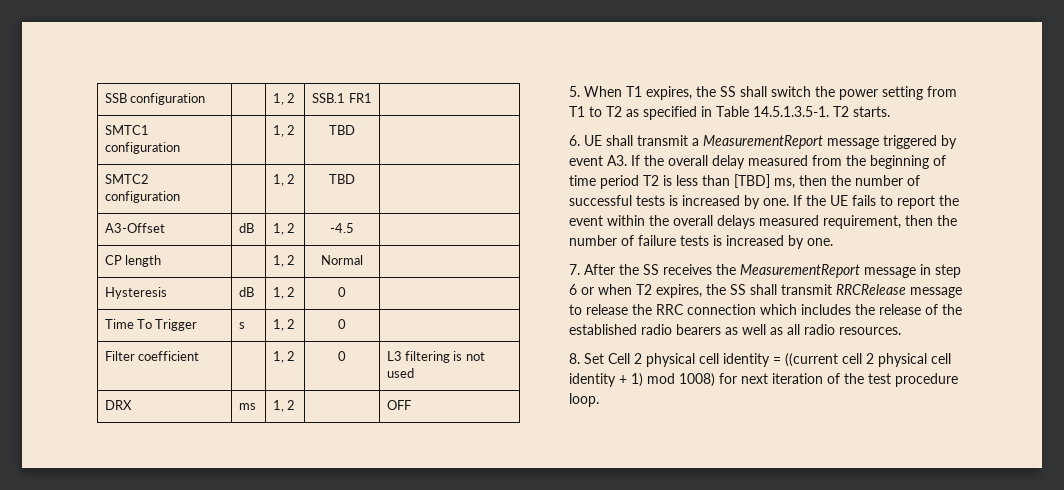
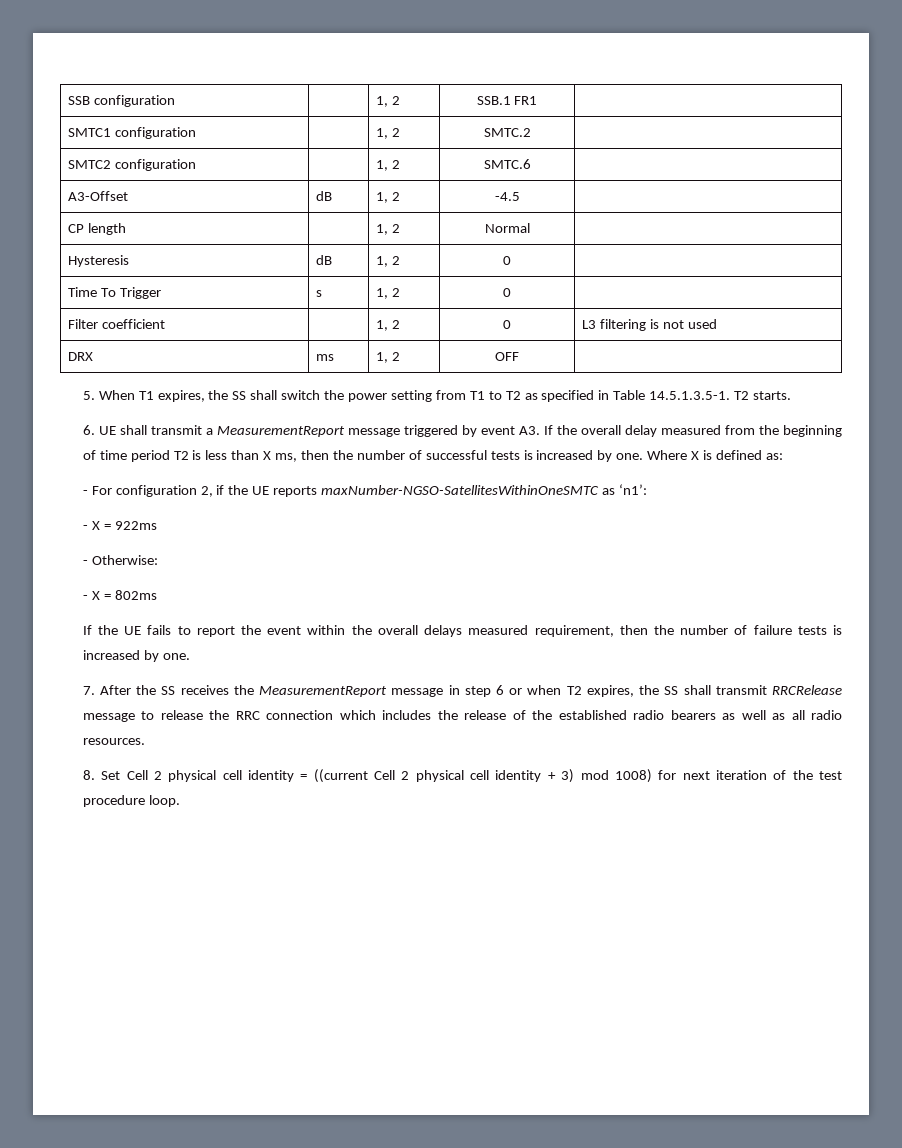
- SMTC1 configuration | | 1, 2 | TBD |
+ SMTC1 configuration | | 1, 2 | SMTC.2 |
- SMTC2 configuration | | 1, 2 | TBD |
+ SMTC2 configuration | | 1, 2 | SMTC.6 |
- DRX | ms | 1, 2 | | OFF
+ DRX | ms | 1, 2 | OFF |
- 6. UE shall transmit a MeasurementReport message triggered by event A3. If the overall delay measured from the beginning of time period T2 is less than [TBD] ms, then the number of successful tests is increased by one. If the UE fails to report the event within the overall delays measured requirement, then the number of failure tests is increased by one.
+ 6. UE shall transmit a MeasurementReport message triggered by event A3. If the overall delay measured from the beginning of time period T2 is less than X ms, then the number of successful tests is increased by one. Where X is defined as:
+ - For configuration 2, if the UE reports maxNumber-NGSO-SatellitesWithinOneSMTC as ‘n1’:
+ - X = 922ms
+ - Otherwise:
+ - X = 802ms
+ If the UE fails to report the event within the overall delays measured requirement, then the number of failure tests is increased by one.
- 8. Set Cell 2 physical cell identity = ((current cell 2 physical cell identity + 1) mod 1008) for next iteration of the test procedure loop.
+ 8. Set Cell 2 physical cell identity = ((current Cell 2 physical cell identity + 3) mod 1008) for next iteration of the test procedure loop.

